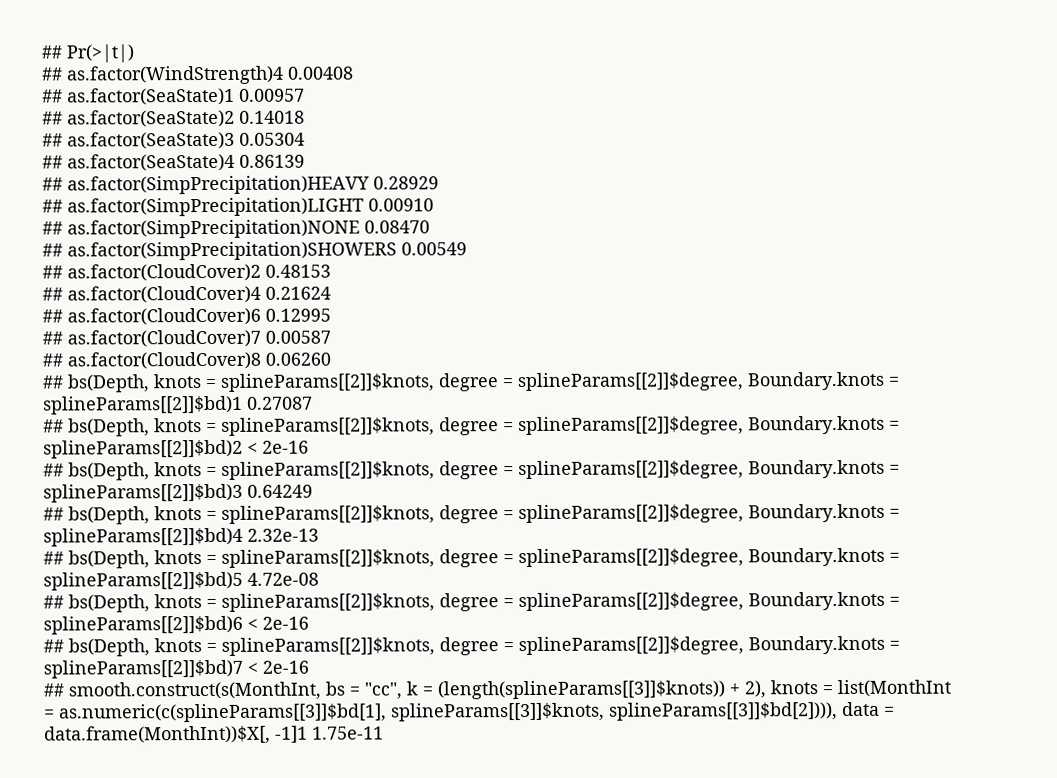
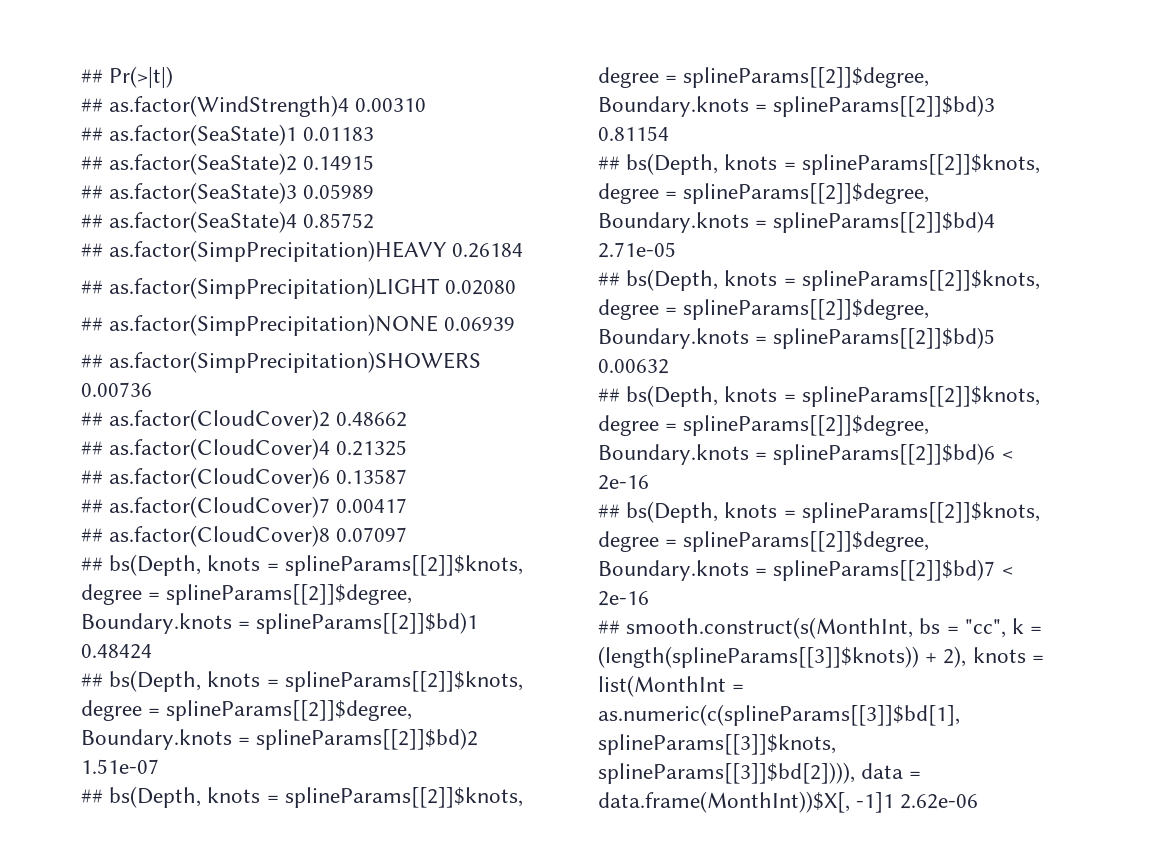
- ## as.factor(WindStrength)4 0.00408
+ ## as.factor(WindStrength)4 0.00310
- ## as.factor(SeaState)1 0.00957
+ ## as.factor(SeaState)1 0.01183
- ## as.factor(SeaState)2 0.14018
+ ## as.factor(SeaState)2 0.14915
- ## as.factor(SeaState)3 0.05304
+ ## as.factor(SeaState)3 0.05989
- ## as.factor(SeaState)4 0.86139
+ ## as.factor(SeaState)4 0.85752
- ## as.factor(SimpPrecipitation)HEAVY 0.28929
+ ## as.factor(SimpPrecipitation)HEAVY 0.26184
- ## as.factor(SimpPrecipitation)LIGHT 0.00910
+ ## as.factor(SimpPrecipitation)LIGHT 0.02080
- ## as.factor(SimpPrecipitation)NONE 0.08470
+ ## as.factor(SimpPrecipitation)NONE 0.06939
- ## as.factor(SimpPrecipitation)SHOWERS 0.00549
+ ## as.factor(SimpPrecipitation)SHOWERS 0.00736
- ## as.factor(CloudCover)2 0.48153
+ ## as.factor(CloudCover)2 0.48662
- ## as.factor(CloudCover)4 0.21624
+ ## as.factor(CloudCover)4 0.21325
- ## as.factor(CloudCover)6 0.12995
+ ## as.factor(CloudCover)6 0.13587
- ## as.factor(CloudCover)7 0.00587
+ ## as.factor(CloudCover)7 0.00417
- ## as.factor(CloudCover)8 0.06260
+ ## as.factor(CloudCover)8 0.07097
- ## bs(Depth, knots = splineParams[[2]]$knots, degree = splineParams[[2]]$degree, Boundary.knots = splineParams[[2]]$bd)1 0.27087
+ ## bs(Depth, knots = splineParams[[2]]$knots, degree = splineParams[[2]]$degree, Boundary.knots = splineParams[[2]]$bd)1 0.48424
- ## bs(Depth, knots = splineParams[[2]]$knots, degree = splineParams[[2]]$degree, Boundary.knots = splineParams[[2]]$bd)2 < 2e-16
+ ## bs(Depth, knots = splineParams[[2]]$knots, degree = splineParams[[2]]$degree, Boundary.knots = splineParams[[2]]$bd)2 1.51e-07
- ## bs(Depth, knots = splineParams[[2]]$knots, degree = splineParams[[2]]$degree, Boundary.knots = splineParams[[2]]$bd)3 0.64249
+ ## bs(Depth, knots = splineParams[[2]]$knots, degree = splineParams[[2]]$degree, Boundary.knots = splineParams[[2]]$bd)3 0.81154
- ## bs(Depth, knots = splineParams[[2]]$knots, degree = splineParams[[2]]$degree, Boundary.knots = splineParams[[2]]$bd)4 2.32e-13
+ ## bs(Depth, knots = splineParams[[2]]$knots, degree = splineParams[[2]]$degree, Boundary.knots = splineParams[[2]]$bd)4 2.71e-05
- ## bs(Depth, knots = splineParams[[2]]$knots, degree = splineParams[[2]]$degree, Boundary.knots = splineParams[[2]]$bd)5 4.72e-08
+ ## bs(Depth, knots = splineParams[[2]]$knots, degree = splineParams[[2]]$degree, Boundary.knots = splineParams[[2]]$bd)5 0.00632
- ## smooth.construct(s(MonthInt, bs = "cc", k = (length(splineParams[[3]]$knots)) + 2), knots = list(MonthInt = as.numeric(c(splineParams[[3]]$bd[1], splineParams[[3]]$knots, splineParams[[3]]$bd[2]))), data = data.frame(MonthInt))$X[, -1]1 1.75e-11
+ ## smooth.construct(s(MonthInt, bs = "cc", k = (length(splineParams[[3]]$knots)) + 2), knots = list(MonthInt = as.numeric(c(splineParams[[3]]$bd[1], splineParams[[3]]$knots, splineParams[[3]]$bd[2]))), data = data.frame(MonthInt))$X[, -1]1 2.62e-06

